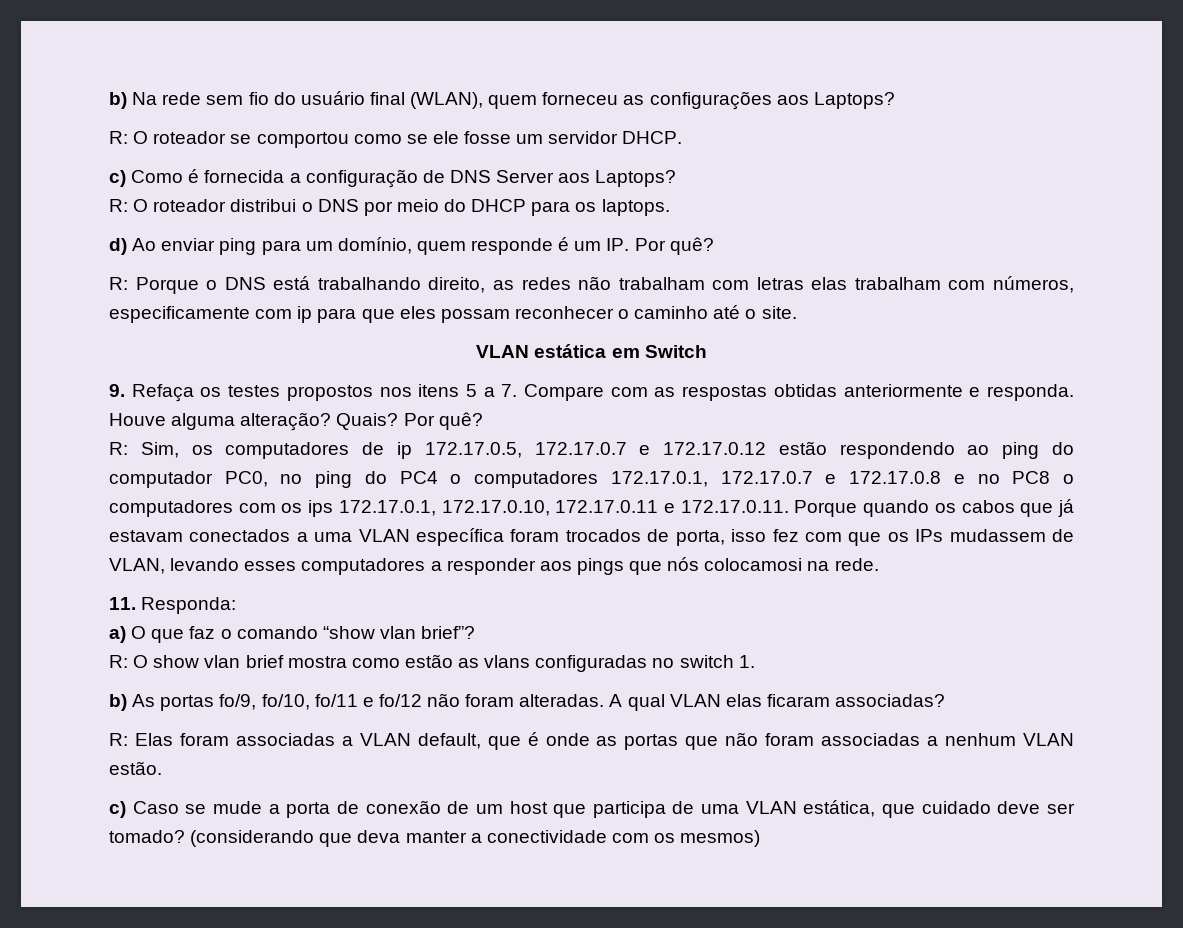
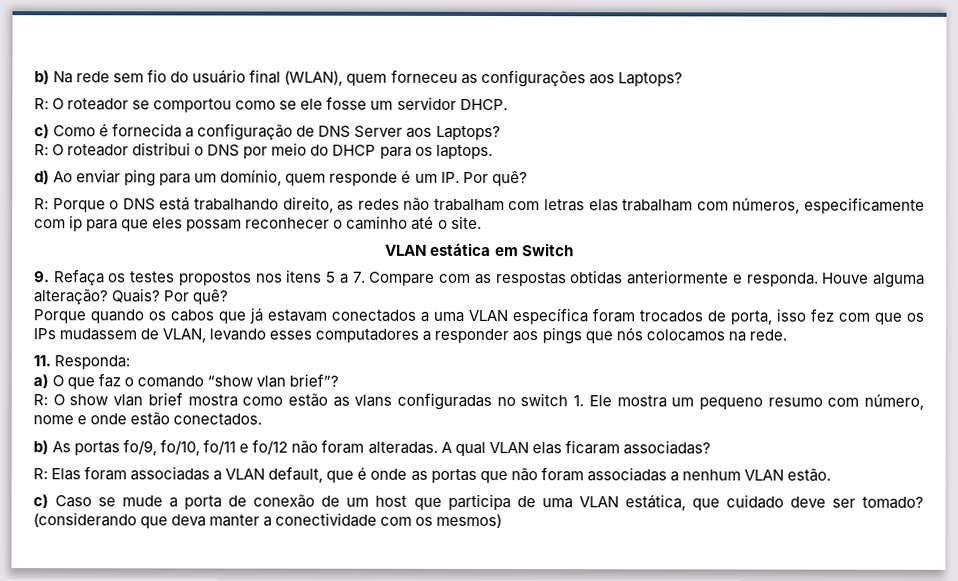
- R: Sim, os computadores de ip 172.17.0.5, 172.17.0.7 e 172.17.0.12 estão respondendo ao ping do computador PC0, no ping do PC4 o computadores 172.17.0.1, 172.17.0.7 e 172.17.0.8 e no PC8 o computadores com os ips 172.17.0.1, 172.17.0.10, 172.17.0.11 e 172.17.0.11. Porque quando os cabos que já estavam conectados a uma VLAN específica foram trocados de porta, isso fez com que os IPs mudassem de VLAN, levando esses computadores a responder aos pings que nós colocamosi na rede.
+ Porque quando os cabos que já estavam conectados a uma VLAN específica foram trocados de porta, isso fez com que os IPs mudassem de VLAN, levando esses computadores a responder aos pings que nós colocamos na rede.
- R: O show vlan brief mostra como estão as vlans configuradas no switch 1.
+ R: O show vlan brief mostra como estão as vlans configuradas no switch 1. Ele mostra um pequeno resumo com número, nome e onde estão conectados.

